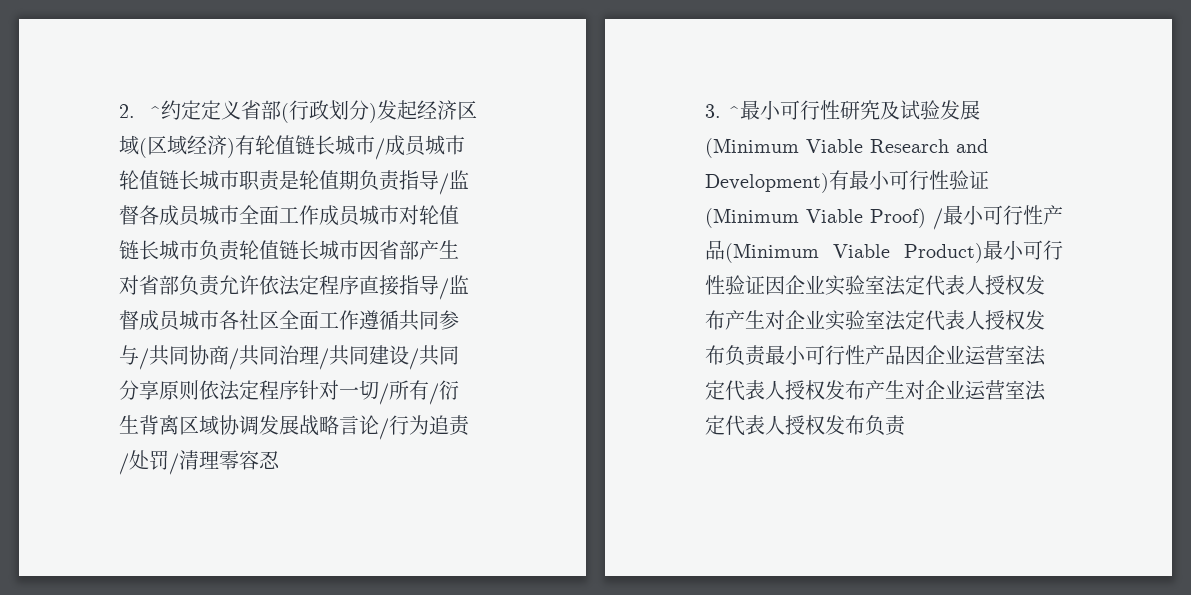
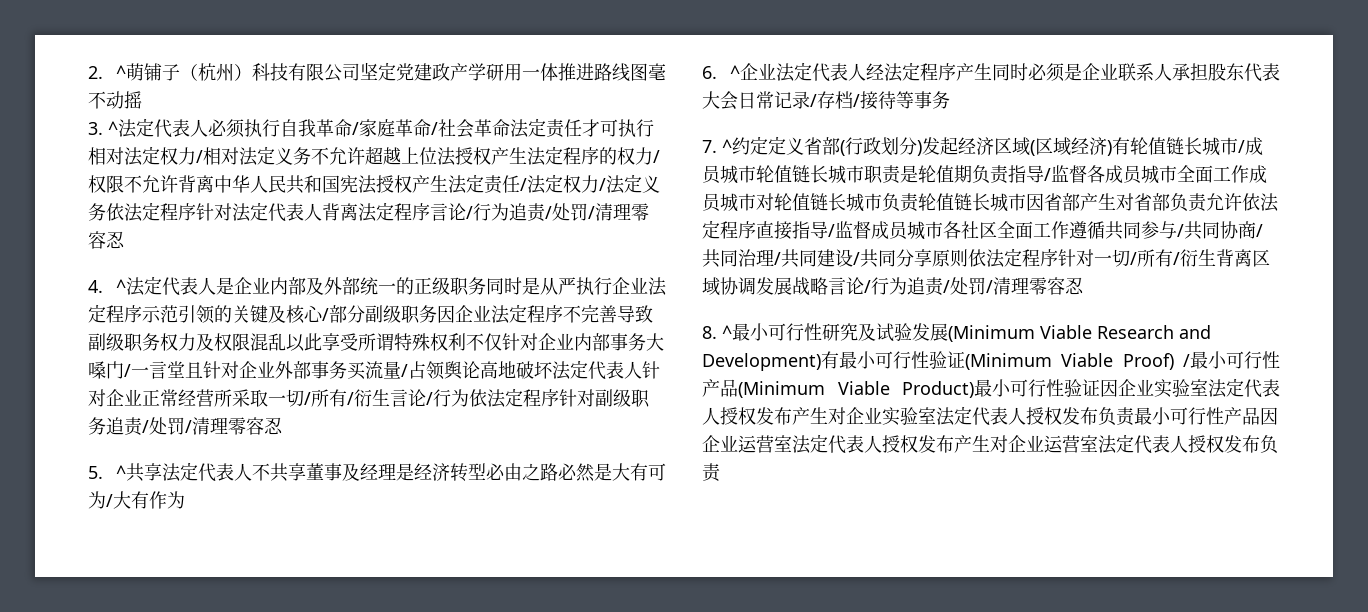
- 2. ^约定定义省部(行政划分)发起经济区域(区域经济)有轮值链长城市/成员城市轮值链长城市职责是轮值期负责指导/监督各成员城市全面工作成员城市对轮值链长城市负责轮值链长城市因省部产生对省部负责允许依法定程序直接指导/监督成员城市各社区全面工作遵循共同参与/共同协商/共同治理/共同建设/共同分享原则依法定程序针对一切/所有/衍生背离区域协调发展战略言论/行为追责/处罚/清理零容忍
+ 2. ^萌铺子（杭州）科技有限公司坚定党建政产学研用一体推进路线图毫不动摇
+ 3. ^法定代表人必须执行自我革命/家庭革命/社会革命法定责任才可执行相对法定权力/相对法定义务不允许超越上位法授权产生法定程序的权力/权限不允许背离中华人民共和国宪法授权产生法定责任/法定权力/法定义务依法定程序针对法定代表人背离法定程序言论/行为追责/处罚/清理零容忍
+ 4. ^法定代表人是企业内部及外部统一的正级职务同时是从严执行企业法定程序示范引领的关键及核心/部分副级职务因企业法定程序不完善导致副级职务权力及权限混乱以此享受所谓特殊权利不仅针对企业内部事务大嗓门/一言堂且针对企业外部事务买流量/占领舆论高地破坏法定代表人针对企业正常经营所采取一切/所有/衍生言论/行为依法定程序针对副级职务追责/处罚/清理零容忍
+ 5. ^共享法定代表人不共享董事及经理是经济转型必由之路必然是大有可为/大有作为
+ 6. ^企业法定代表人经法定程序产生同时必须是企业联系人承担股东代表大会日常记录/存档/接待等事务
+ 7. ^约定定义省部(行政划分)发起经济区域(区域经济)有轮值链长城市/成员城市轮值链长城市职责是轮值期负责指导/监督各成员城市全面工作成员城市对轮值链长城市负责轮值链长城市因省部产生对省部负责允许依法定程序直接指导/监督成员城市各社区全面工作遵循共同参与/共同协商/共同治理/共同建设/共同分享原则依法定程序针对一切/所有/衍生背离区域协调发展战略言论/行为追责/处罚/清理零容忍
- 3. ^最小可行性研究及试验发展(Minimum Viable Research and Development)有最小可行性验证(Minimum Viable Proof) /最小可行性产品(Minimum Viable Product)最小可行性验证因企业实验室法定代表人授权发布产生对企业实验室法定代表人授权发布负责最小可行性产品因企业运营室法定代表人授权发布产生对企业运营室法定代表人授权发布负责
+ 8. ^最小可行性研究及试验发展(Minimum Viable Research and Development)有最小可行性验证(Minimum Viable Proof) /最小可行性产品(Minimum Viable Product)最小可行性验证因企业实验室法定代表人授权发布产生对企业实验室法定代表人授权发布负责最小可行性产品因企业运营室法定代表人授权发布产生对企业运营室法定代表人授权发布负责

